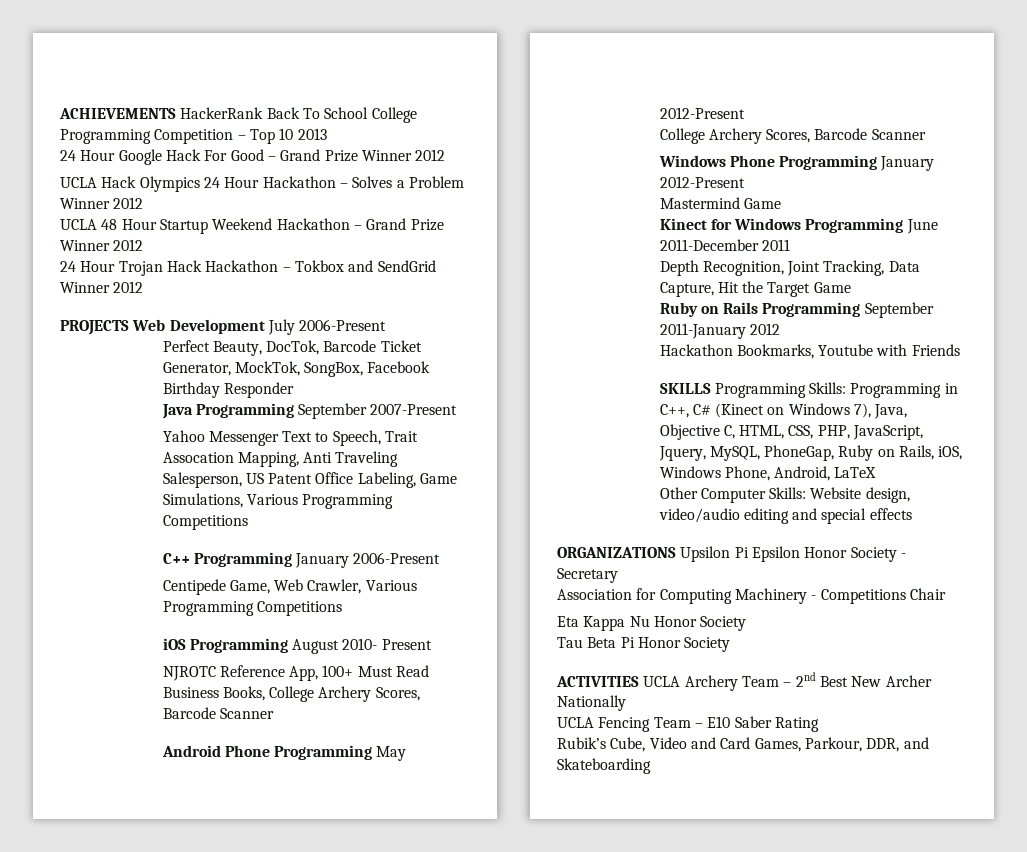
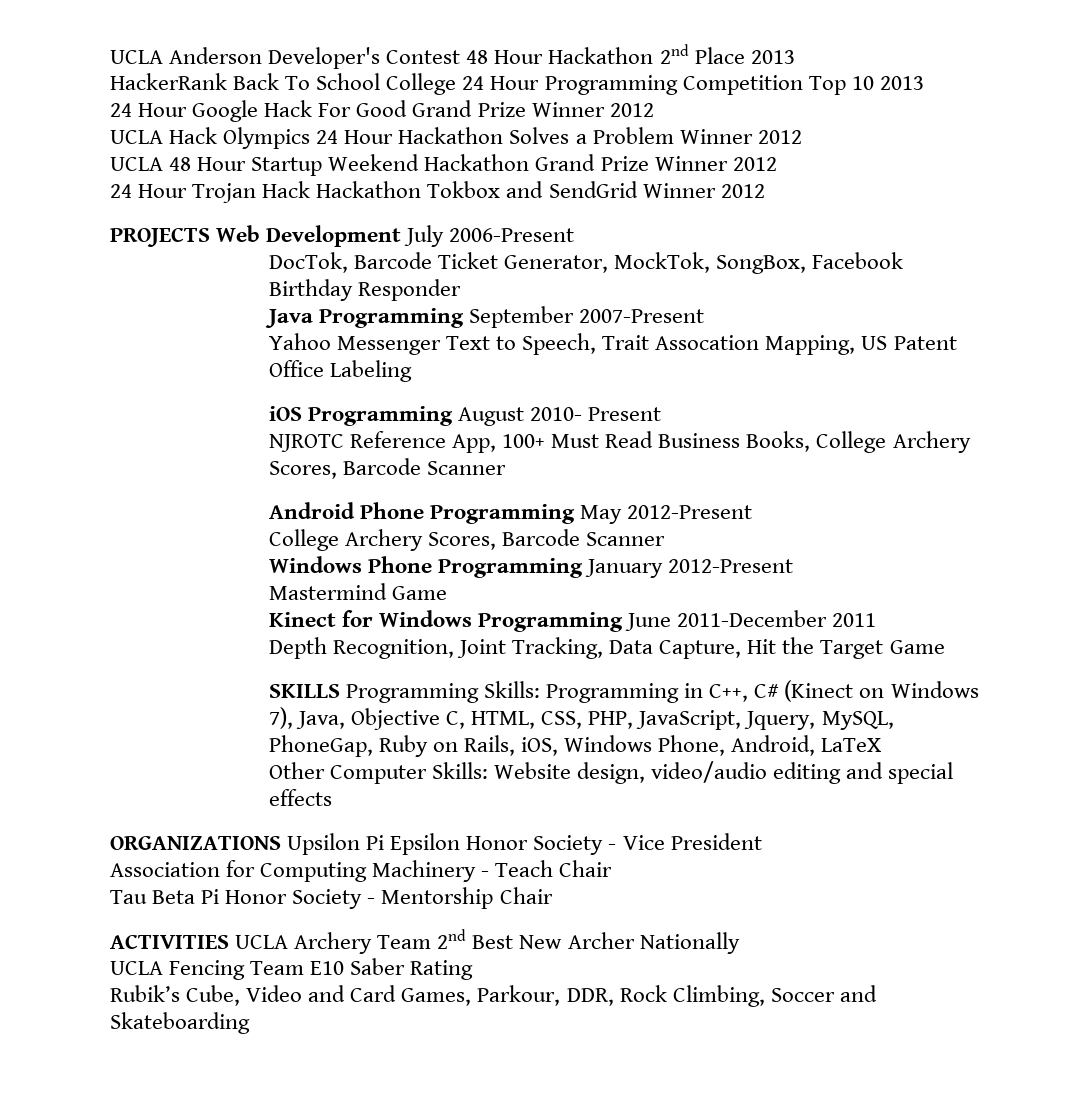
- ACHIEVEMENTS HackerRank Back To School College Programming Competition – Top 10 2013
+ UCLA Anderson Developer's Contest 48 Hour Hackathon 2nd Place 2013
+ HackerRank Back To School College 24 Hour Programming Competition Top 10 2013
- 24 Hour Google Hack For Good – Grand Prize Winner 2012
+ 24 Hour Google Hack For Good Grand Prize Winner 2012
- UCLA Hack Olympics 24 Hour Hackathon – Solves a Problem Winner 2012
+ UCLA Hack Olympics 24 Hour Hackathon Solves a Problem Winner 2012
- UCLA 48 Hour Startup Weekend Hackathon – Grand Prize Winner 2012
+ UCLA 48 Hour Startup Weekend Hackathon Grand Prize Winner 2012
- 24 Hour Trojan Hack Hackathon – Tokbox and SendGrid Winner 2012
+ 24 Hour Trojan Hack Hackathon Tokbox and SendGrid Winner 2012
- Perfect Beauty, DocTok, Barcode Ticket Generator, MockTok, SongBox, Facebook Birthday Responder
+ DocTok, Barcode Ticket Generator, MockTok, SongBox, Facebook Birthday Responder
- Yahoo Messenger Text to Speech, Trait Assocation Mapping, Anti Traveling Salesperson, US Patent Office Labeling, Game Simulations, Various Programming Competitions
- C++ Programming January 2006-Present
- Centipede Game, Web Crawler, Various Programming Competitions
+ Yahoo Messenger Text to Speech, Trait Assocation Mapping, US Patent Office Labeling
- Ruby on Rails Programming September 2011-January 2012
- Hackathon Bookmarks, Youtube with Friends
- ORGANIZATIONS Upsilon Pi Epsilon Honor Society - Secretary
+ ORGANIZATIONS Upsilon Pi Epsilon Honor Society - Vice President
- Association for Computing Machinery - Competitions Chair
- Eta Kappa Nu Honor Society
+ Association for Computing Machinery - Teach Chair
- Tau Beta Pi Honor Society
+ Tau Beta Pi Honor Society - Mentorship Chair
- ACTIVITIES UCLA Archery Team – 2nd Best New Archer Nationally
+ ACTIVITIES UCLA Archery Team 2nd Best New Archer Nationally
- UCLA Fencing Team – E10 Saber Rating
+ UCLA Fencing Team E10 Saber Rating
- Rubik’s Cube, Video and Card Games, Parkour, DDR, and Skateboarding
+ Rubik’s Cube, Video and Card Games, Parkour, DDR, Rock Climbing, Soccer and Skateboarding

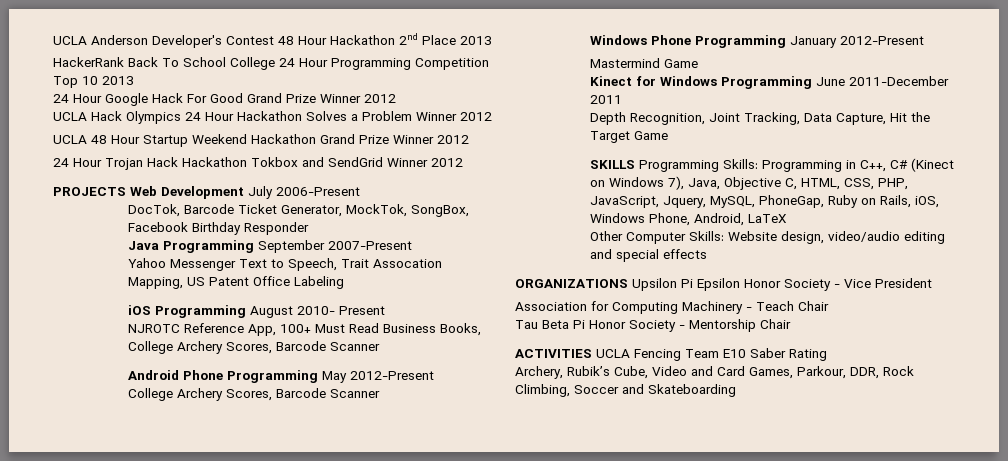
- ACTIVITIES UCLA Archery Team 2nd Best New Archer Nationally
- UCLA Fencing Team E10 Saber Rating
+ ACTIVITIES UCLA Fencing Team E10 Saber Rating
- Rubik’s Cube, Video and Card Games, Parkour, DDR, Rock Climbing, Soccer and Skateboarding
+ Archery, Rubik’s Cube, Video and Card Games, Parkour, DDR, Rock Climbing, Soccer and Skateboarding

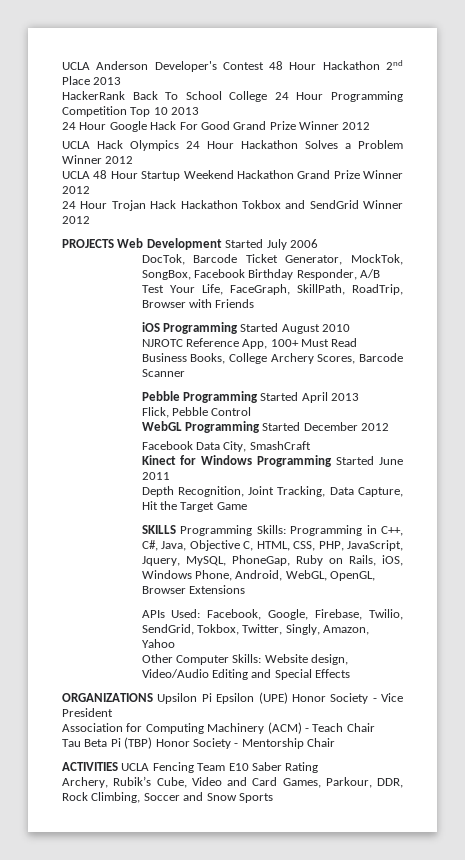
- PROJECTS Web Development July 2006-Present
+ PROJECTS Web Development Started July 2006
- DocTok, Barcode Ticket Generator, MockTok, SongBox, Facebook Birthday Responder
- Java Programming September 2007-Present
- Yahoo Messenger Text to Speech, Trait Assocation Mapping, US Patent Office Labeling
+ DocTok, Barcode Ticket Generator, MockTok, SongBox, Facebook Birthday Responder, A/B Test Your Life, FaceGraph, SkillPath, RoadTrip, Browser with Friends
- iOS Programming August 2010- Present
+ iOS Programming Started August 2010
- Android Phone Programming May 2012-Present
- College Archery Scores, Barcode Scanner
- Windows Phone Programming January 2012-Present
- Mastermind Game
+ Pebble Programming Started April 2013
+ Flick, Pebble Control
+ WebGL Programming Started December 2012
+ Facebook Data City, SmashCraft
- Kinect for Windows Programming June 2011-December 2011
+ Kinect for Windows Programming Started June 2011
- SKILLS Programming Skills: Programming in C++, C# (Kinect on Windows 7), Java, Objective C, HTML, CSS, PHP, JavaScript, Jquery, MySQL, PhoneGap, Ruby on Rails, iOS, Windows Phone, Android, LaTeX
+ SKILLS Programming Skills: Programming in C++, C#, Java, Objective C, HTML, CSS, PHP, JavaScript, Jquery, MySQL, PhoneGap, Ruby on Rails, iOS, Windows Phone, Android, WebGL, OpenGL, Browser Extensions
+ APIs Used: Facebook, Google, Firebase, Twilio, SendGrid, Tokbox, Twitter, Singly, Amazon, Yahoo
- Other Computer Skills: Website design, video/audio editing and special effects
+ Other Computer Skills: Website design, Video/Audio Editing and Special Effects
- ORGANIZATIONS Upsilon Pi Epsilon Honor Society - Vice President
+ ORGANIZATIONS Upsilon Pi Epsilon (UPE) Honor Society - Vice President
- Association for Computing Machinery - Teach Chair
+ Association for Computing Machinery (ACM) - Teach Chair
- Tau Beta Pi Honor Society - Mentorship Chair
+ Tau Beta Pi (TBP) Honor Society - Mentorship Chair
- Archery, Rubik’s Cube, Video and Card Games, Parkour, DDR, Rock Climbing, Soccer and Skateboarding
+ Archery, Rubik’s Cube, Video and Card Games, Parkour, DDR, Rock Climbing, Soccer and Snow Sports

